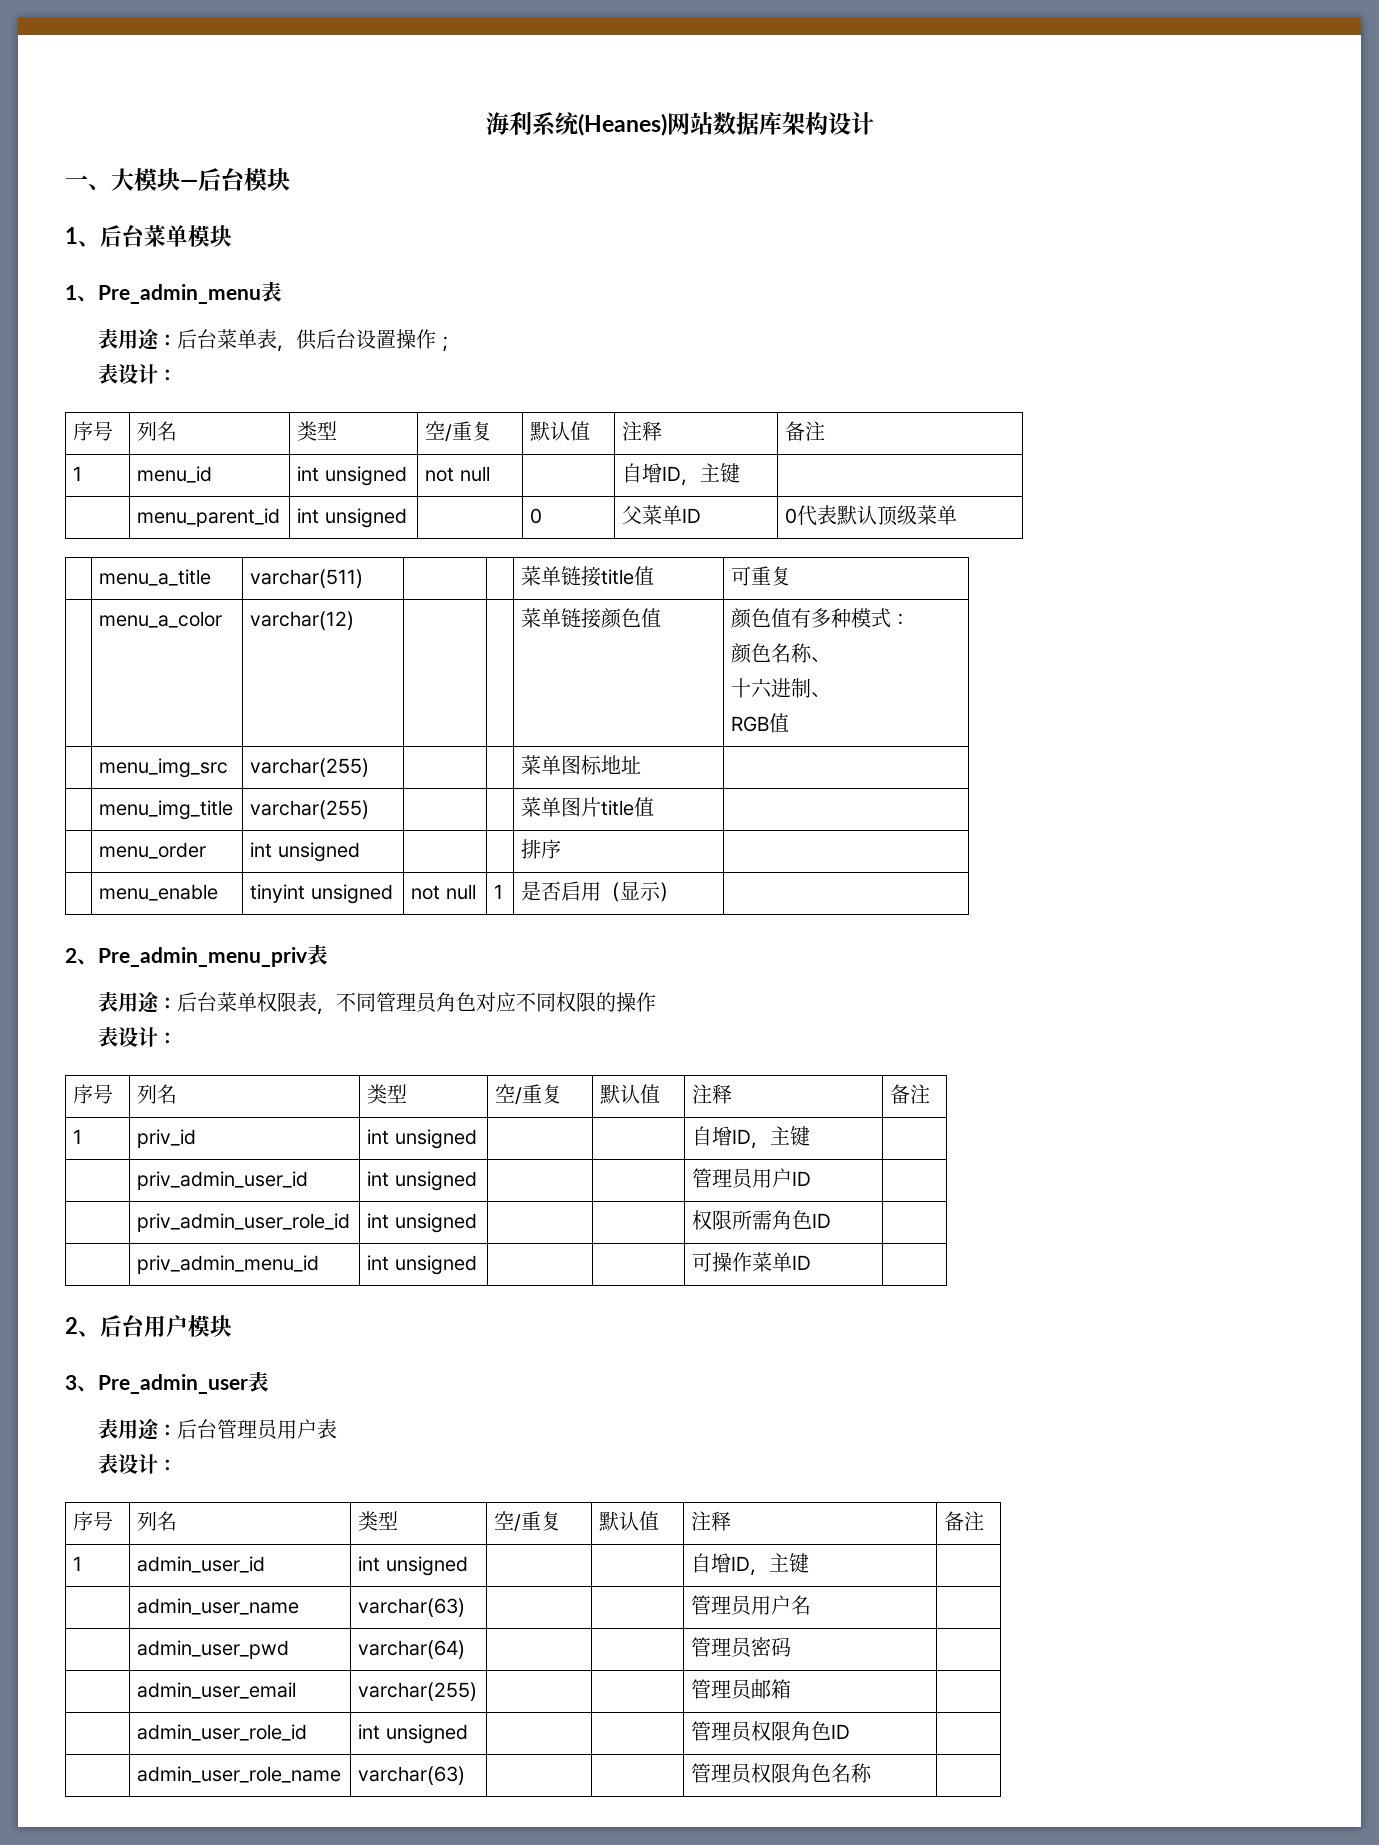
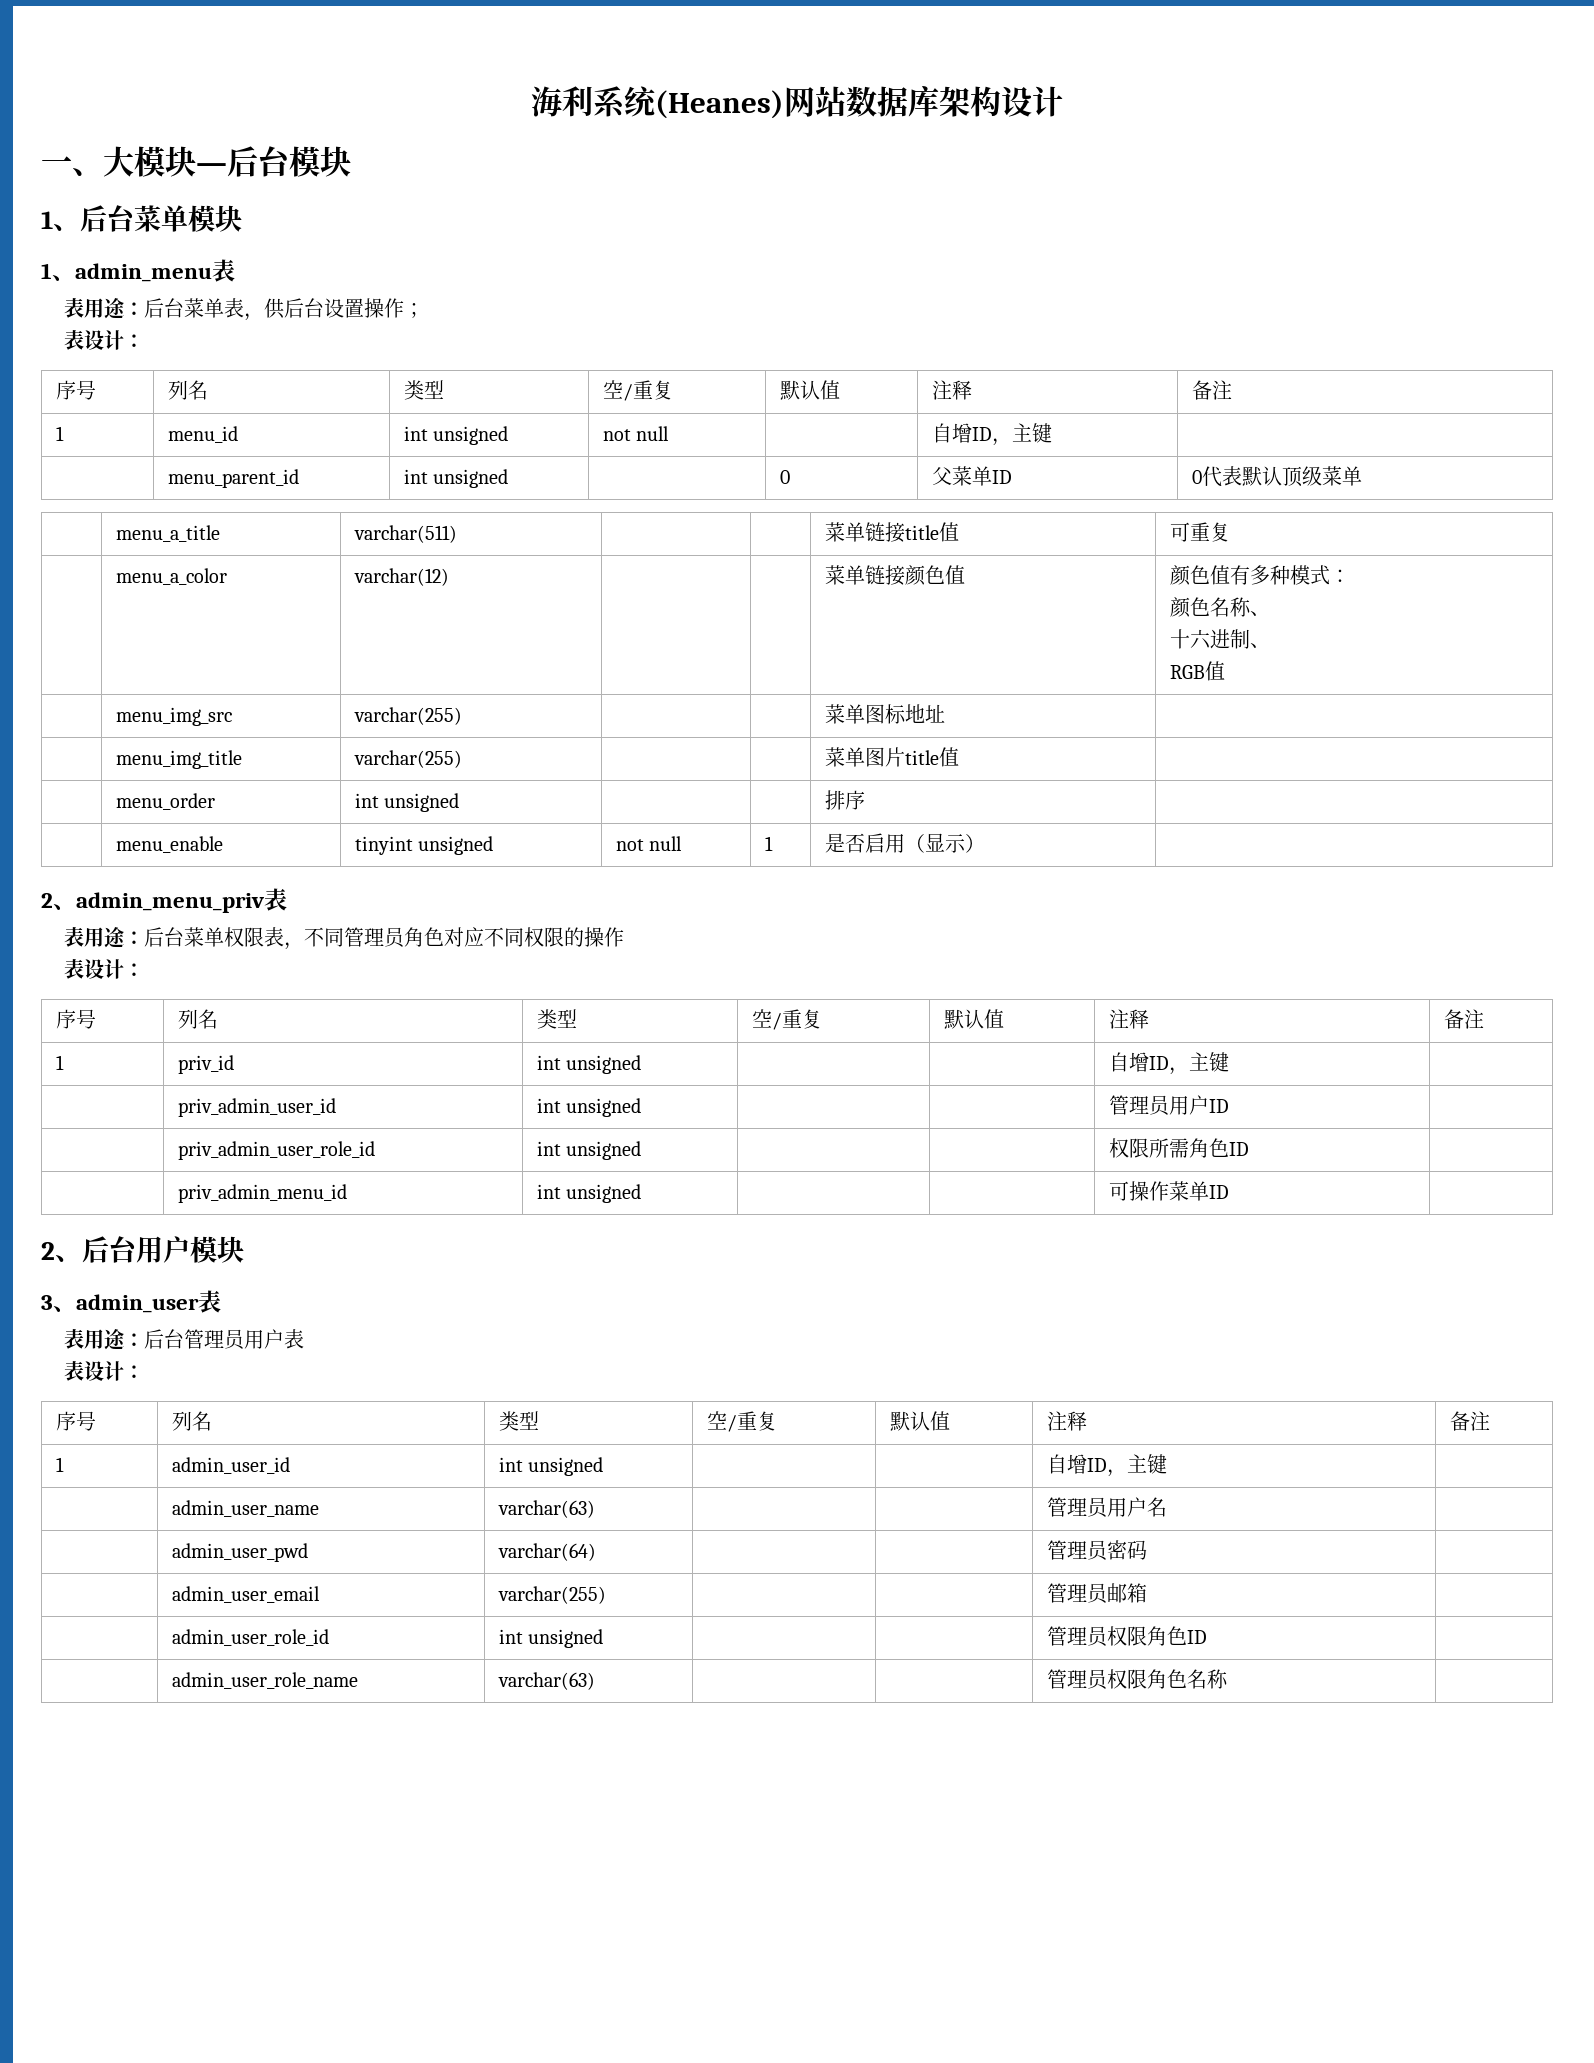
- 1、Pre_admin_menu表
+ 1、admin_menu表
- 2、Pre_admin_menu_priv表
+ 2、admin_menu_priv表
- 3、Pre_admin_user表
+ 3、admin_user表

